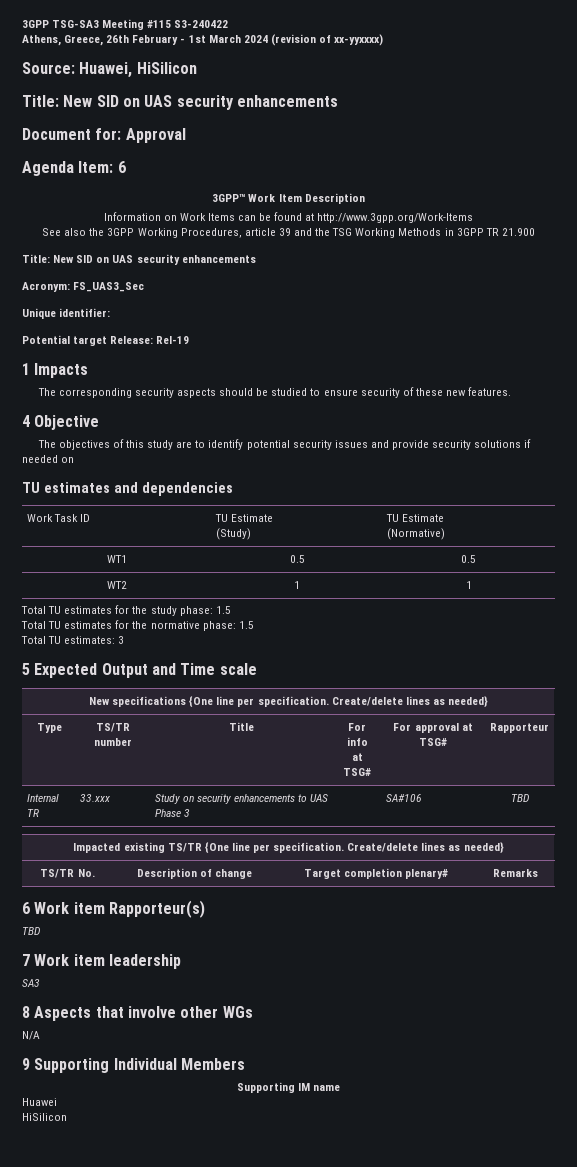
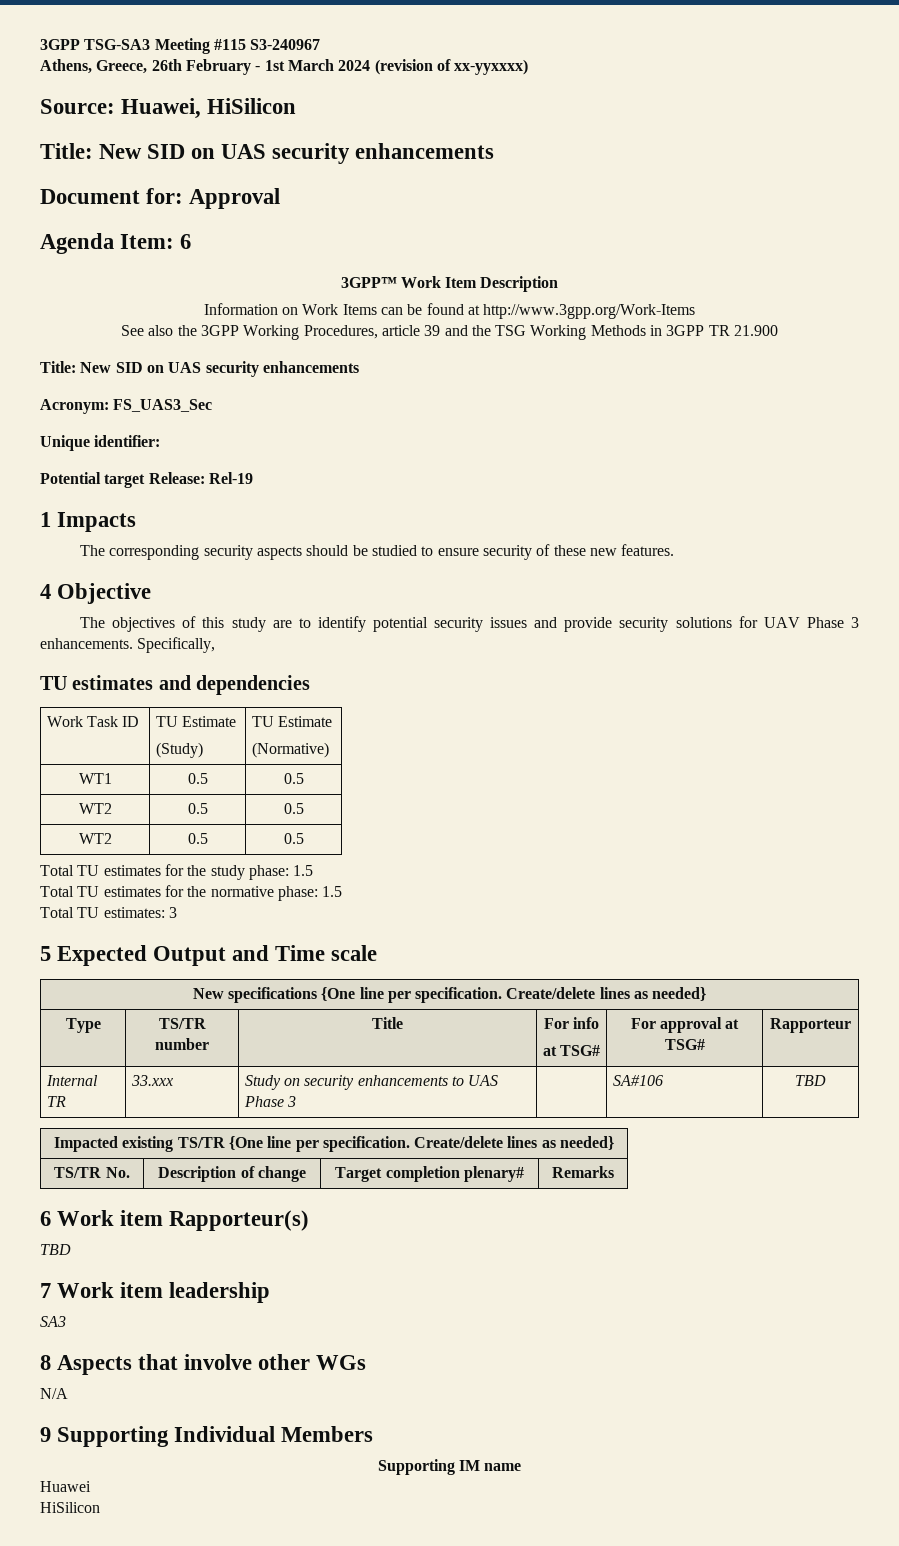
- 3GPP TSG-SA3 Meeting #115 S3-240422
+ 3GPP TSG-SA3 Meeting #115 S3-240967
- The objectives of this study are to identify potential security issues and provide security solutions if needed on
+ The objectives of this study are to identify potential security issues and provide security solutions for UAV Phase 3 enhancements. Specifically,
  WT1 | 0.5 | 0.5
- WT2 | 1 | 1
+ WT2 | 0.5 | 0.5
+ WT2 | 0.5 | 0.5

